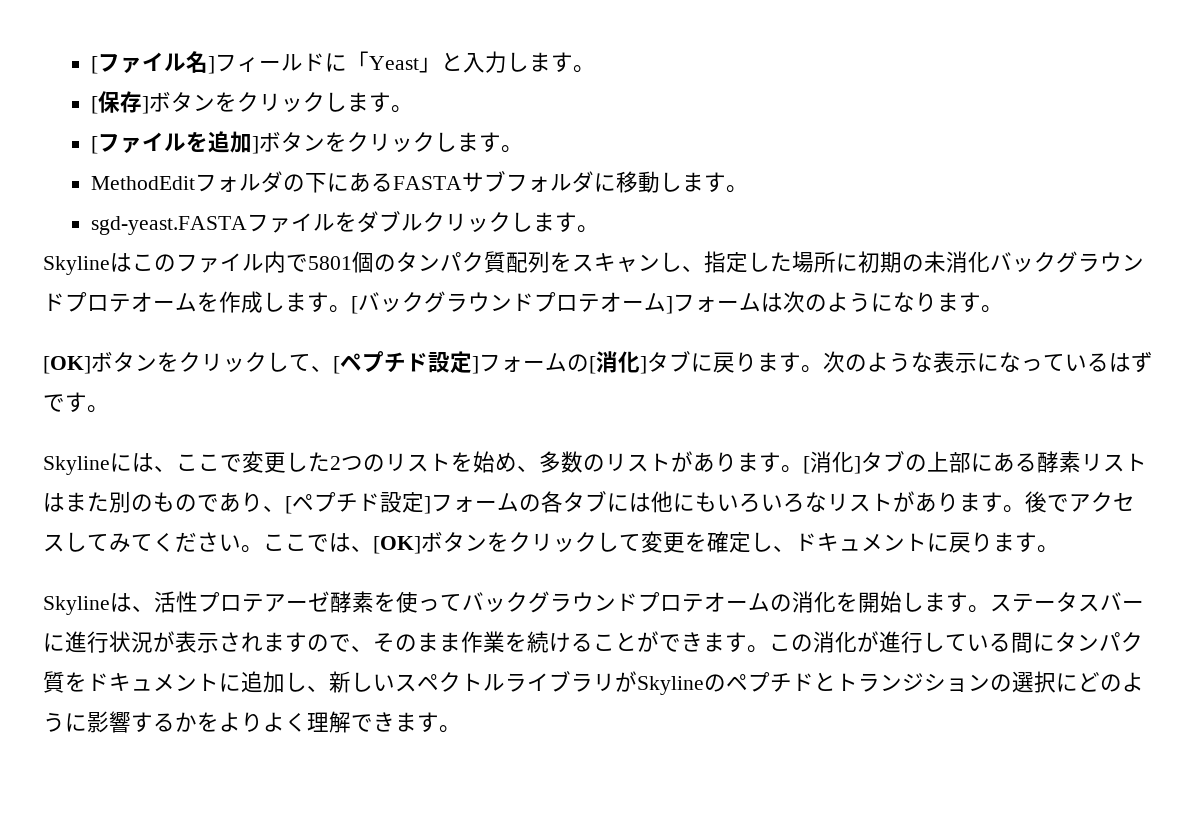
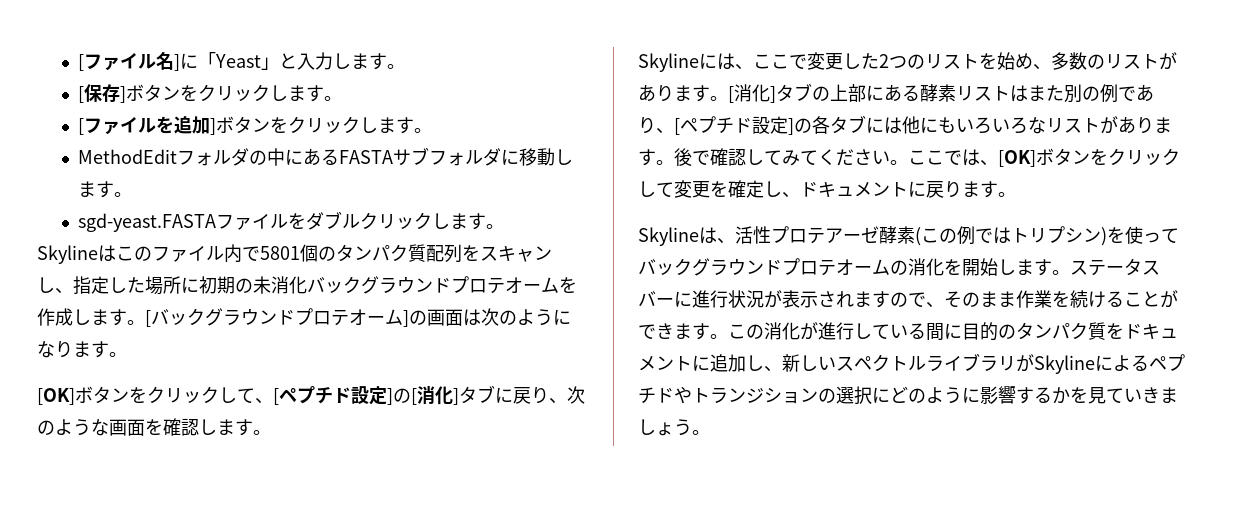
- [ファイル名]フィールドに「Yeast」と入力します。
+ [ファイル名]に「Yeast」と入力します。
- MethodEditフォルダの下にあるFASTAサブフォルダに移動します。
+ MethodEditフォルダの中にあるFASTAサブフォルダに移動します。
- [バックグラウンドプロテオーム]フォームは次のようになります。
+ [バックグラウンドプロテオーム]の画面は次のようになります。
- [OK]ボタンをクリックして、[ペプチド設定]フォームの[消化]タブに戻ります。次のような表示になっているはずです。
+ [OK]ボタンをクリックして、[ペプチド設定]の[消化]タブに戻り、次のような画面を確認します。
- [消化]タブの上部にある酵素リストはまた別のものであり、[ペプチド設定]フォームの各タブには他にもいろいろなリストがあります。
+ [消化]タブの上部にある酵素リストはまた別の例であり、[ペプチド設定]の各タブには他にもいろいろなリストがあります。
- 後でアクセスしてみてください。
+ 後で確認してみてください。
- Skylineは、活性プロテアーゼ酵素を使ってバックグラウンドプロテオームの消化を開始します。
+ Skylineは、活性プロテアーゼ酵素(この例ではトリプシン)を使ってバックグラウンドプロテオームの消化を開始します。
- この消化が進行している間にタンパク質をドキュメントに追加し、新しいスペクトルライブラリがSkylineのペプチドとトランジションの選択にどのように影響するかをよりよく理解できます。
+ この消化が進行している間に目的のタンパク質をドキュメントに追加し、新しいスペクトルライブラリがSkylineによるペプチドやトランジションの選択にどのように影響するかを見ていきましょう。

